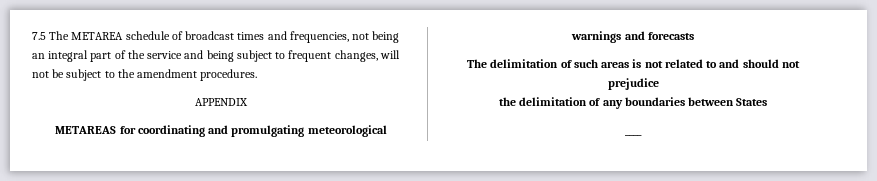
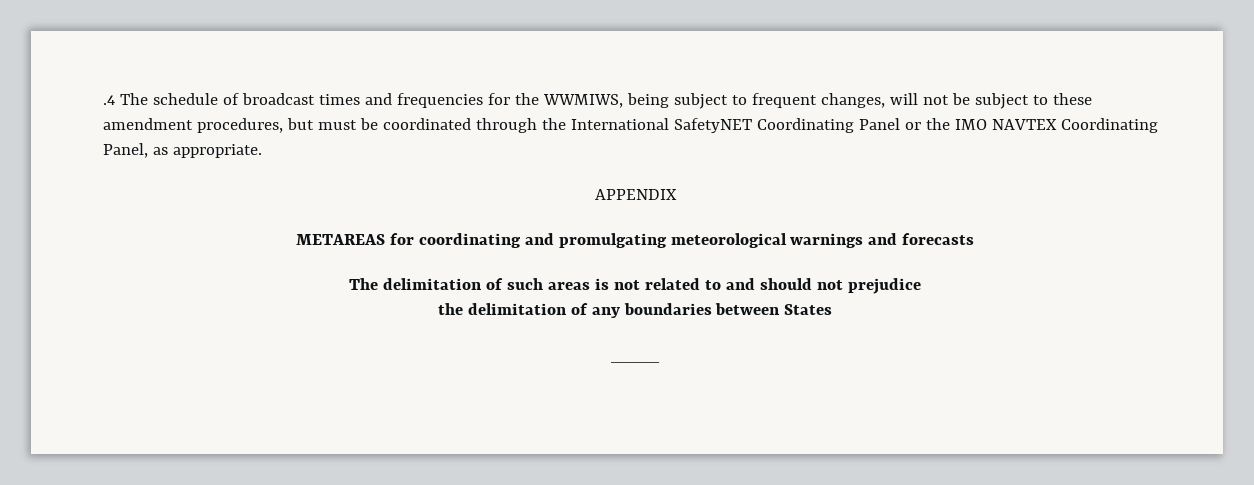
- 7.5 The METAREA schedule of broadcast times and frequencies, not being an integral part of the service and being subject to frequent changes, will not be subject to the amendment procedures.
+ .4 The schedule of broadcast times and frequencies for the WWMIWS, being subject to frequent changes, will not be subject to these amendment procedures, but must be coordinated through the International SafetyNET Coordinating Panel or the IMO NAVTEX Coordinating Panel, as appropriate.

